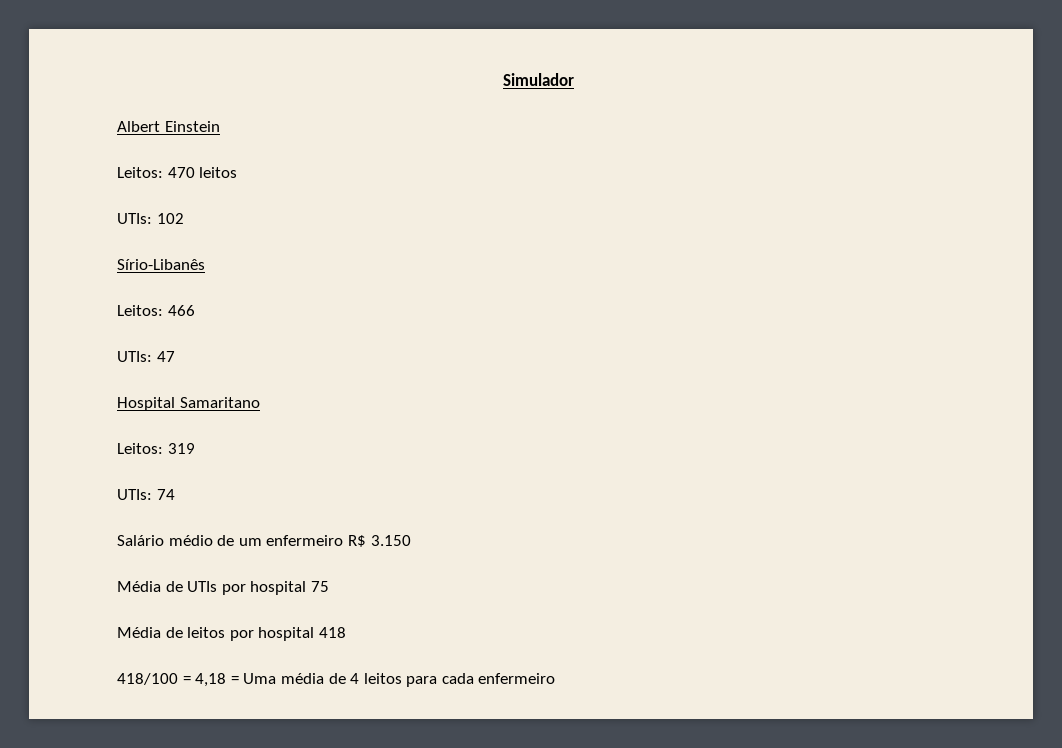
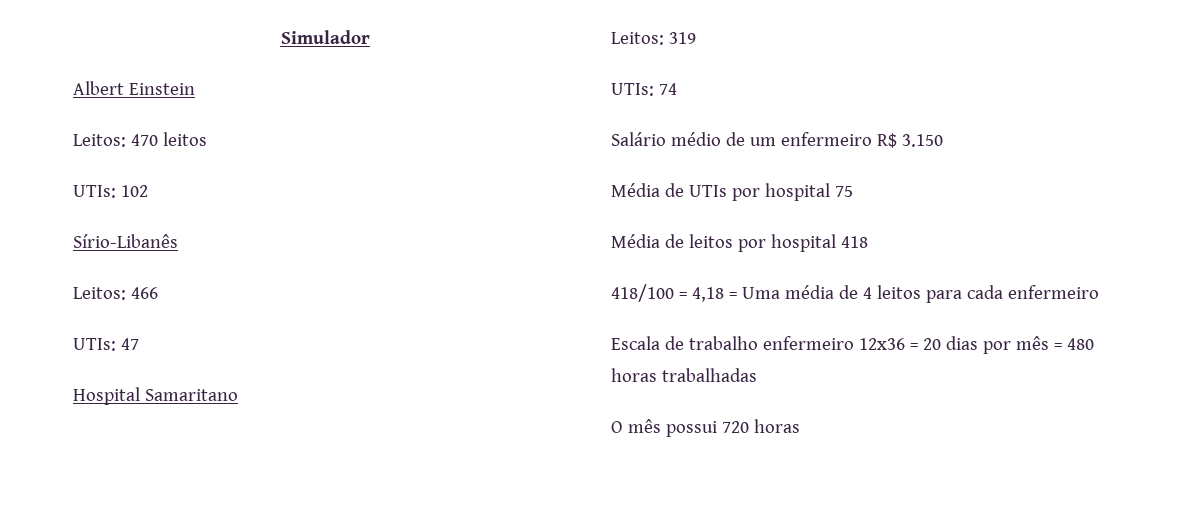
+ Escala de trabalho enfermeiro 12x36 = 20 dias por mês = 480 horas trabalhadas
+ O mês possui 720 horas

